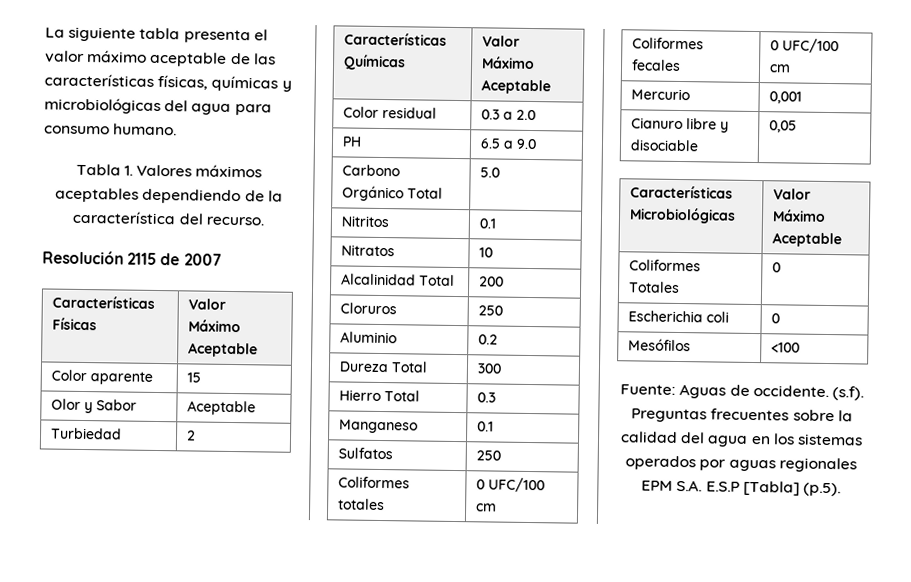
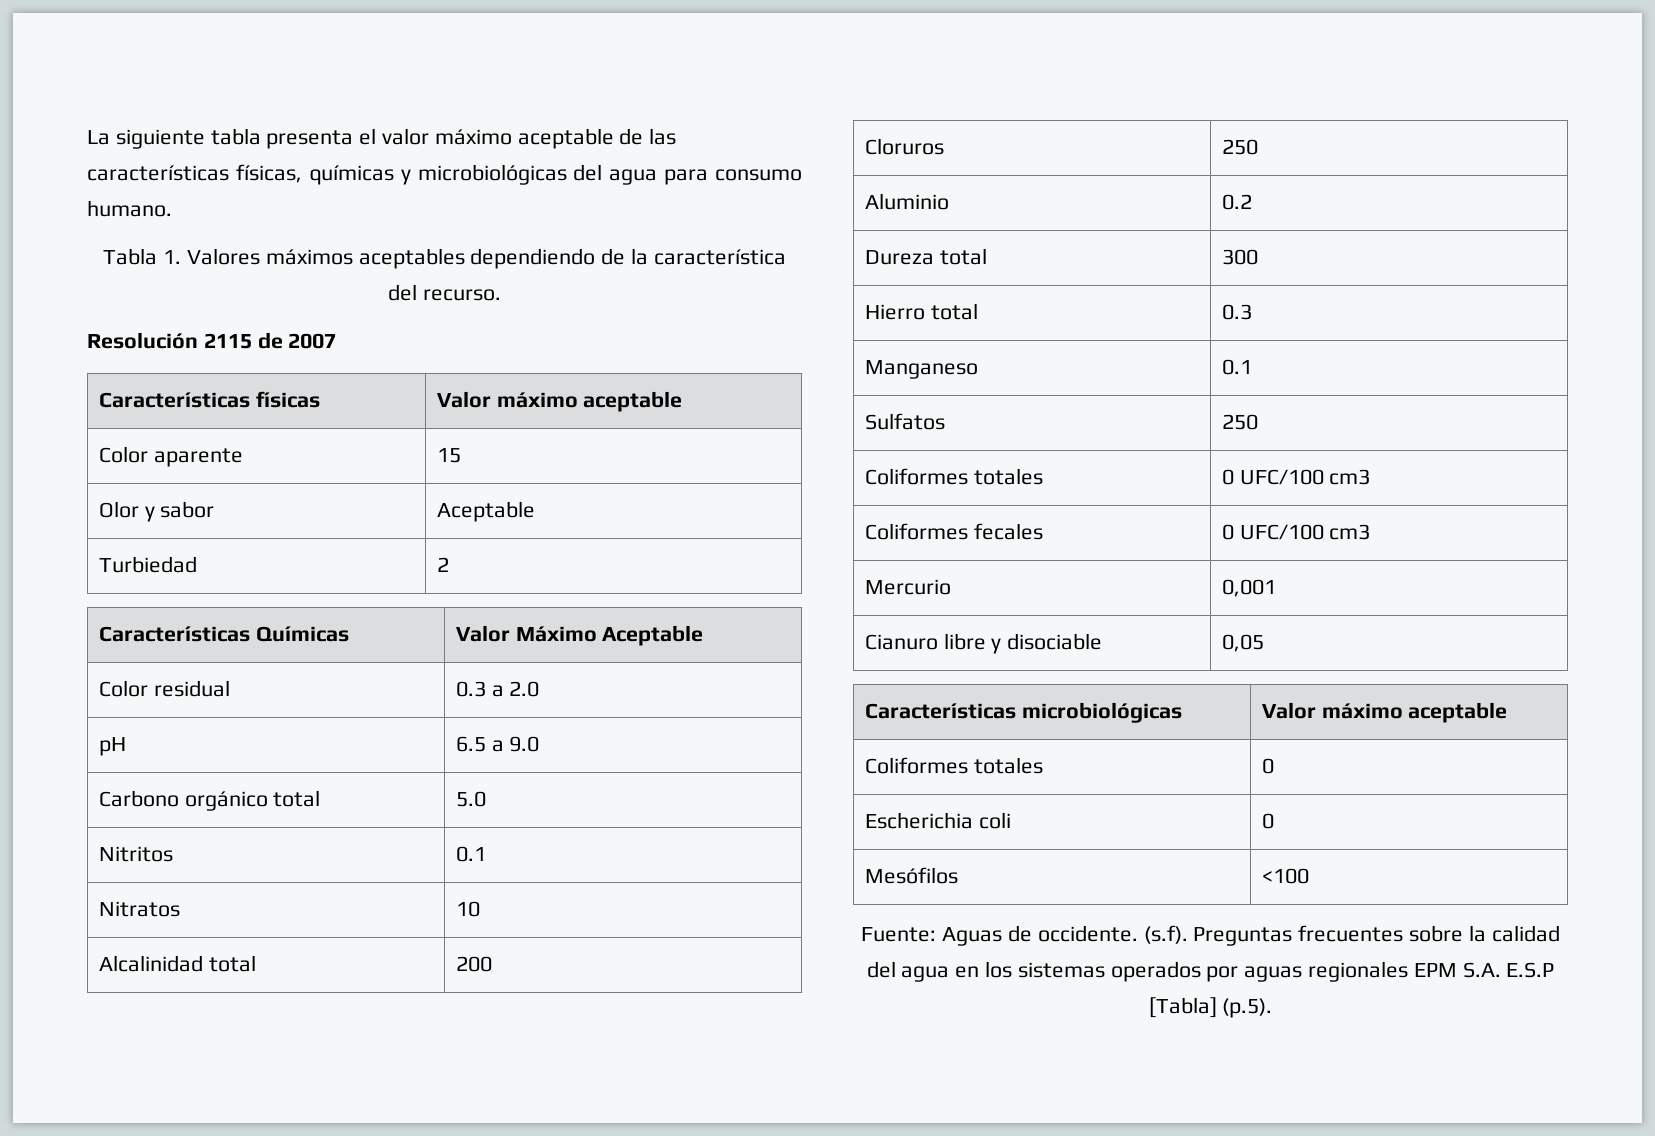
- Características Físicas | Valor Máximo Aceptable
+ Características físicas | Valor máximo aceptable
- Olor y Sabor | Aceptable
+ Olor y sabor | Aceptable
- PH | 6.5 a 9.0
+ pH | 6.5 a 9.0
- Carbono Orgánico Total | 5.0
+ Carbono orgánico total | 5.0
- Alcalinidad Total | 200
+ Alcalinidad total | 200
- Dureza Total | 300
+ Dureza total | 300
- Hierro Total | 0.3
+ Hierro total | 0.3
- Coliformes totales | 0 UFC/100 cm
+ Coliformes totales | 0 UFC/100 cm3
- Coliformes fecales | 0 UFC/100 cm
+ Coliformes fecales | 0 UFC/100 cm3
- Características Microbiológicas | Valor Máximo Aceptable
- Coliformes Totales | 0
+ Características microbiológicas | Valor máximo aceptable
+ Coliformes totales | 0

